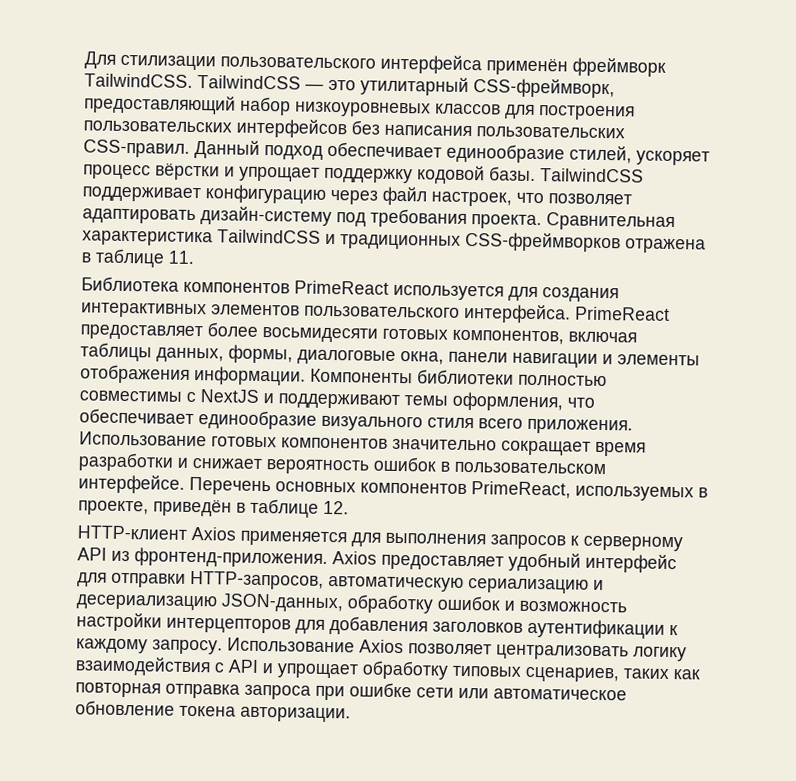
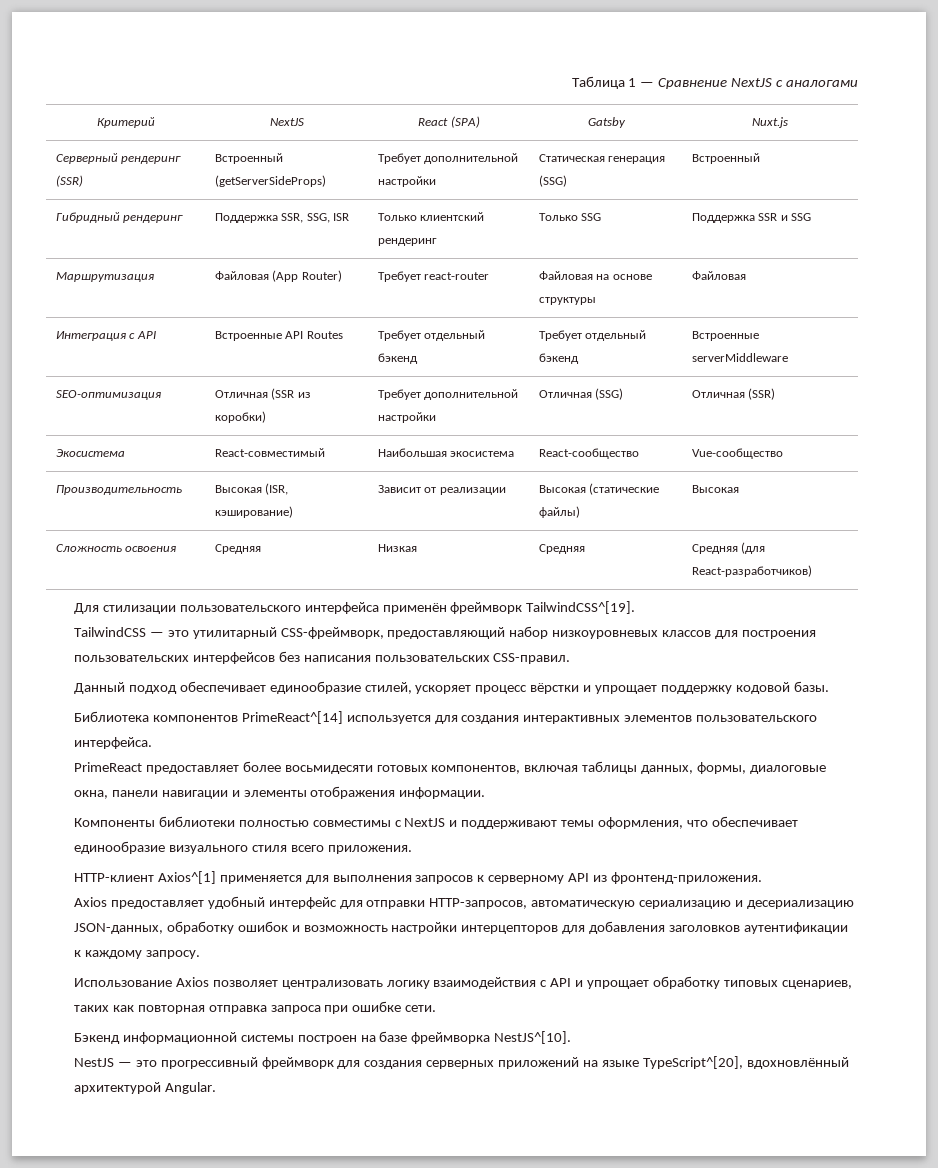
+ Таблица 1 — Сравнение NextJS с аналогами
+ Критерий | NextJS | React (SPA) | Gatsby | Nuxt.js
+ Серверный рендеринг (SSR) | Встроенный (getServerSideProps) | Требует дополнительной настройки | Статическая генерация (SSG) | Встроенный
+ Гибридный рендеринг | Поддержка SSR, SSG, ISR | Только клиентский рендеринг | Только SSG | Поддержка SSR и SSG
+ Маршрутизация | Файловая (App Router) | Требует react-router | Файловая на основе структуры | Файловая
+ Интеграция с API | Встроенные API Routes | Требует отдельный бэкенд | Требует отдельный бэкенд | Встроенные serverMiddleware
+ SEO-оптимизация | Отличная (SSR из коробки) | Требует дополнительной настройки | Отличная (SSG) | Отличная (SSR)
+ Экосистема | React-совместимый | Наибольшая экосистема | React-сообщество | Vue-сообщество
+ Производительность | Высокая (ISR, кэширование) | Зависит от реализации | Высокая (статические файлы) | Высокая
+ Сложность освоения | Средняя | Низкая | Средняя | Средняя (для React-разработчиков)
- Для стилизации пользовательского интерфейса применён фреймворк TailwindCSS. TailwindCSS — это утилитарный CSS-фреймворк, предоставляющий набор низкоуровневых классов для построения пользовательских интерфейсов без написания пользовательских CSS-правил. Данный подход обеспечивает единообразие стилей, ускоряет процесс вёрстки и упрощает поддержку кодовой базы. TailwindCSS поддерживает конфигурацию через файл настроек, что позволяет адаптировать дизайн-систему под требования проекта. Сравнительная характеристика TailwindCSS и традиционных CSS-фреймворков отражена в таблице 11.
+ Для стилизации пользовательского интерфейса применён фреймворк TailwindCSS^[19].
+ TailwindCSS — это утилитарный CSS-фреймворк, предоставляющий набор низкоуровневых классов для построения пользовательских интерфейсов без написания пользовательских CSS-правил.
+ Данный подход обеспечивает единообразие стилей, ускоряет процесс вёрстки и упрощает поддержку кодовой базы.
- Библиотека компонентов PrimeReact используется для создания интерактивных элементов пользовательского интерфейса. PrimeReact предоставляет более восьмидесяти готовых компонентов, включая таблицы данных, формы, диалоговые окна, панели навигации и элементы отображения информации. Компоненты библиотеки полностью совместимы с NextJS и поддерживают темы оформления, что обеспечивает единообразие визуального стиля всего приложения. Использование готовых компонентов значительно сокращает время разработки и снижает вероятность ошибок в пользовательском интерфейсе. Перечень основных компонентов PrimeReact, используемых в проекте, приведён в таблице 12.
+ Библиотека компонентов PrimeReact^[14] используется для создания интерактивных элементов пользовательского интерфейса.
+ PrimeReact предоставляет более восьмидесяти готовых компонентов, включая таблицы данных, формы, диалоговые окна, панели навигации и элементы отображения информации.
+ Компоненты библиотеки полностью совместимы с NextJS и поддерживают темы оформления, что обеспечивает единообразие визуального стиля всего приложения.
- HTTP-клиент Axios применяется для выполнения запросов к серверному API из фронтенд-приложения. Axios предоставляет удобный интерфейс для отправки HTTP-запросов, автоматическую сериализацию и десериализацию JSON-данных, обработку ошибок и возможность настройки интерцепторов для добавления заголовков аутентификации к каждому запросу. Использование Axios позволяет централизовать логику взаимодействия с API и упрощает обработку типовых сценариев, таких как повторная отправка запроса при ошибке сети или автоматическое обновление токена авторизации.
+ HTTP-клиент Axios^[1] применяется для выполнения запросов к серверному API из фронтенд-приложения.
+ Axios предоставляет удобный интерфейс для отправки HTTP-запросов, автоматическую сериализацию и десериализацию JSON-данных, обработку ошибок и возможность настройки интерцепторов для добавления заголовков аутентификации к каждому запросу.
+ Использование Axios позволяет централизовать логику взаимодействия с API и упрощает обработку типовых сценариев, таких как повторная отправка запроса при ошибке сети.
+ Бэкенд информационной системы построен на базе фреймворка NestJS^[10].
+ NestJS — это прогрессивный фреймворк для создания серверных приложений на языке TypeScript^[20], вдохновлённый архитектурой Angular.

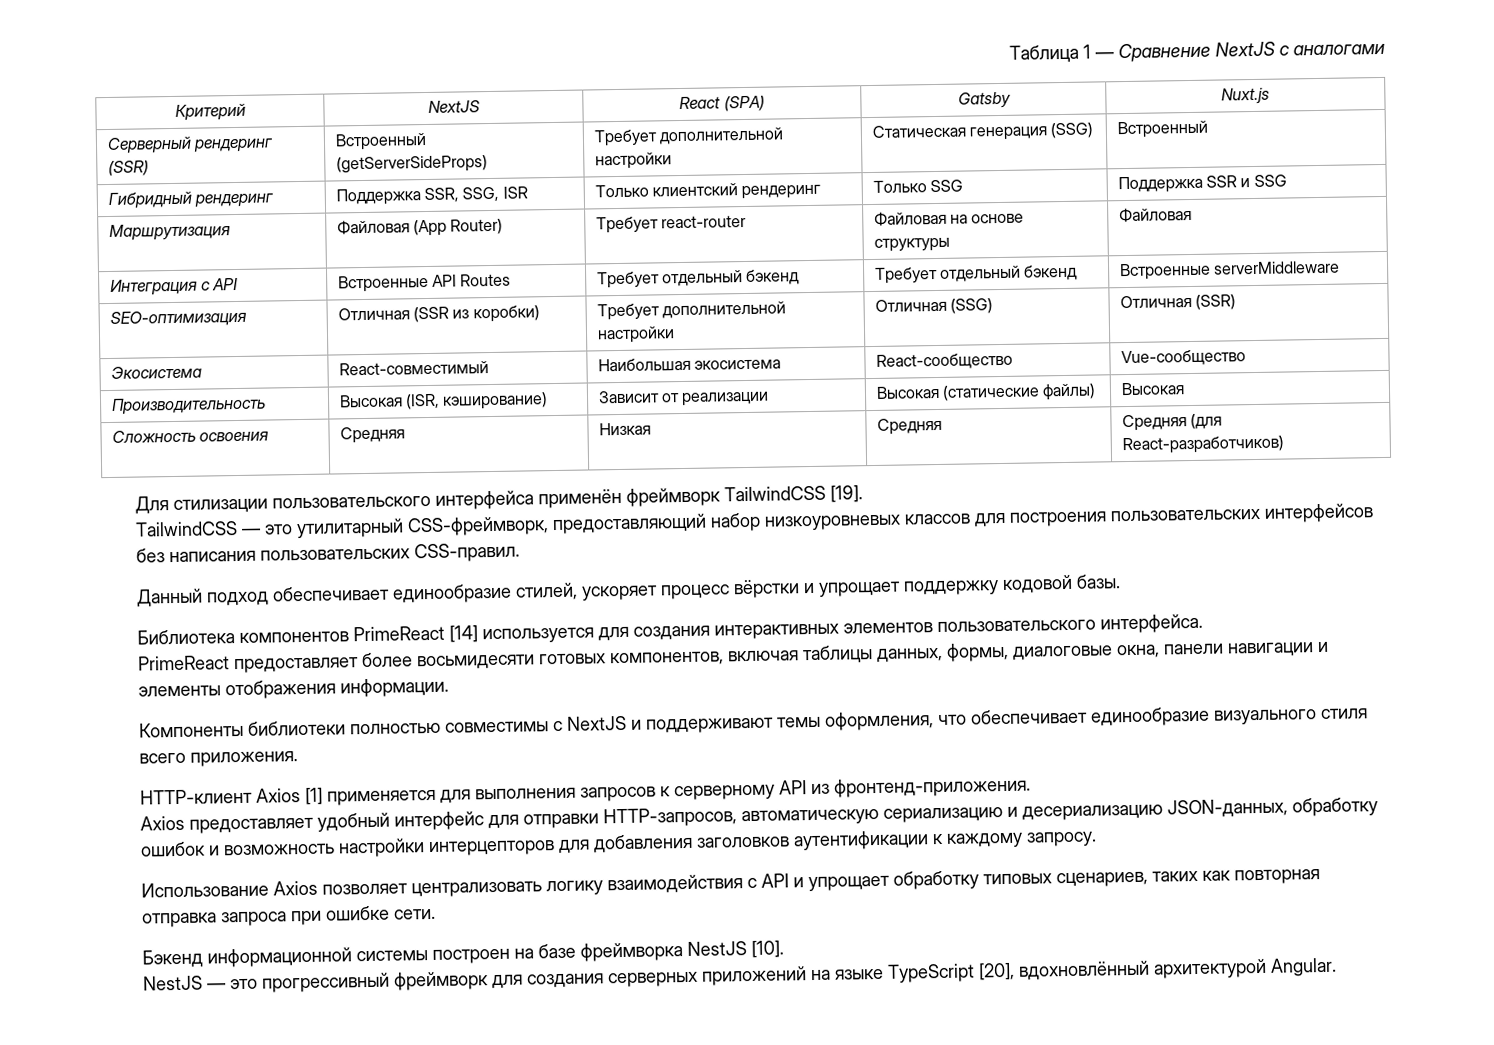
- Для стилизации пользовательского интерфейса применён фреймворк TailwindCSS^[19].
+ Для стилизации пользовательского интерфейса применён фреймворк TailwindCSS [19].
- Библиотека компонентов PrimeReact^[14] используется для создания интерактивных элементов пользовательского интерфейса.
+ Библиотека компонентов PrimeReact [14] используется для создания интерактивных элементов пользовательского интерфейса.
- HTTP-клиент Axios^[1] применяется для выполнения запросов к серверному API из фронтенд-приложения.
+ HTTP-клиент Axios [1] применяется для выполнения запросов к серверному API из фронтенд-приложения.
- Бэкенд информационной системы построен на базе фреймворка NestJS^[10].
+ Бэкенд информационной системы построен на базе фреймворка NestJS [10].
- NestJS — это прогрессивный фреймворк для создания серверных приложений на языке TypeScript^[20], вдохновлённый архитектурой Angular.
+ NestJS — это прогрессивный фреймворк для создания серверных приложений на языке TypeScript [20], вдохновлённый архитектурой Angular.

